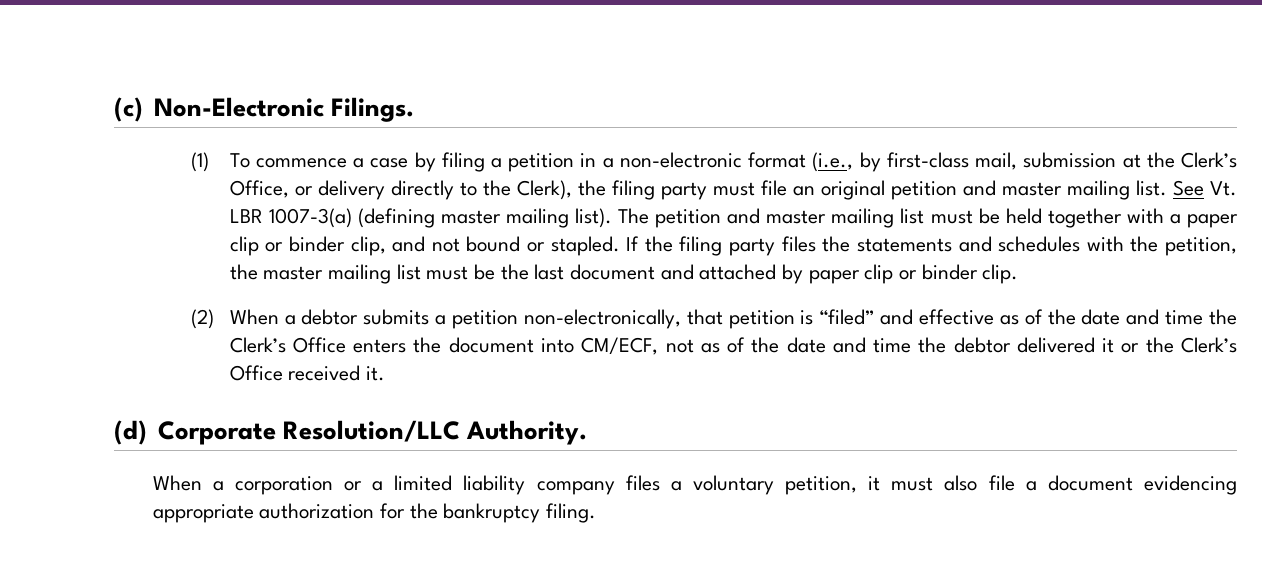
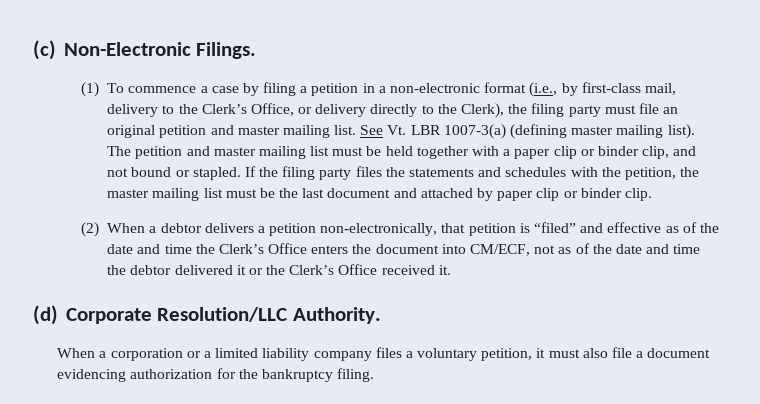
- (1) To commence a case by filing a petition in a non-electronic format (i.e., by first-class mail, submission at the Clerk’s Office, or delivery directly to the Clerk), the filing party must file an original petition and master mailing list.
+ (1) To commence a case by filing a petition in a non-electronic format (i.e., by first-class mail, delivery to the Clerk’s Office, or delivery directly to the Clerk), the filing party must file an original petition and master mailing list.
- (2) When a debtor submits a petition non-electronically, that petition is “filed” and effective as of the date and time the Clerk’s Office enters the document into CM/ECF, not as of the date and time the debtor delivered it or the Clerk’s Office received it.
+ (2) When a debtor delivers a petition non-electronically, that petition is “filed” and effective as of the date and time the Clerk’s Office enters the document into CM/ECF, not as of the date and time the debtor delivered it or the Clerk’s Office received it.
- When a corporation or a limited liability company files a voluntary petition, it must also file a document evidencing appropriate authorization for the bankruptcy filing.
+ When a corporation or a limited liability company files a voluntary petition, it must also file a document evidencing authorization for the bankruptcy filing.

